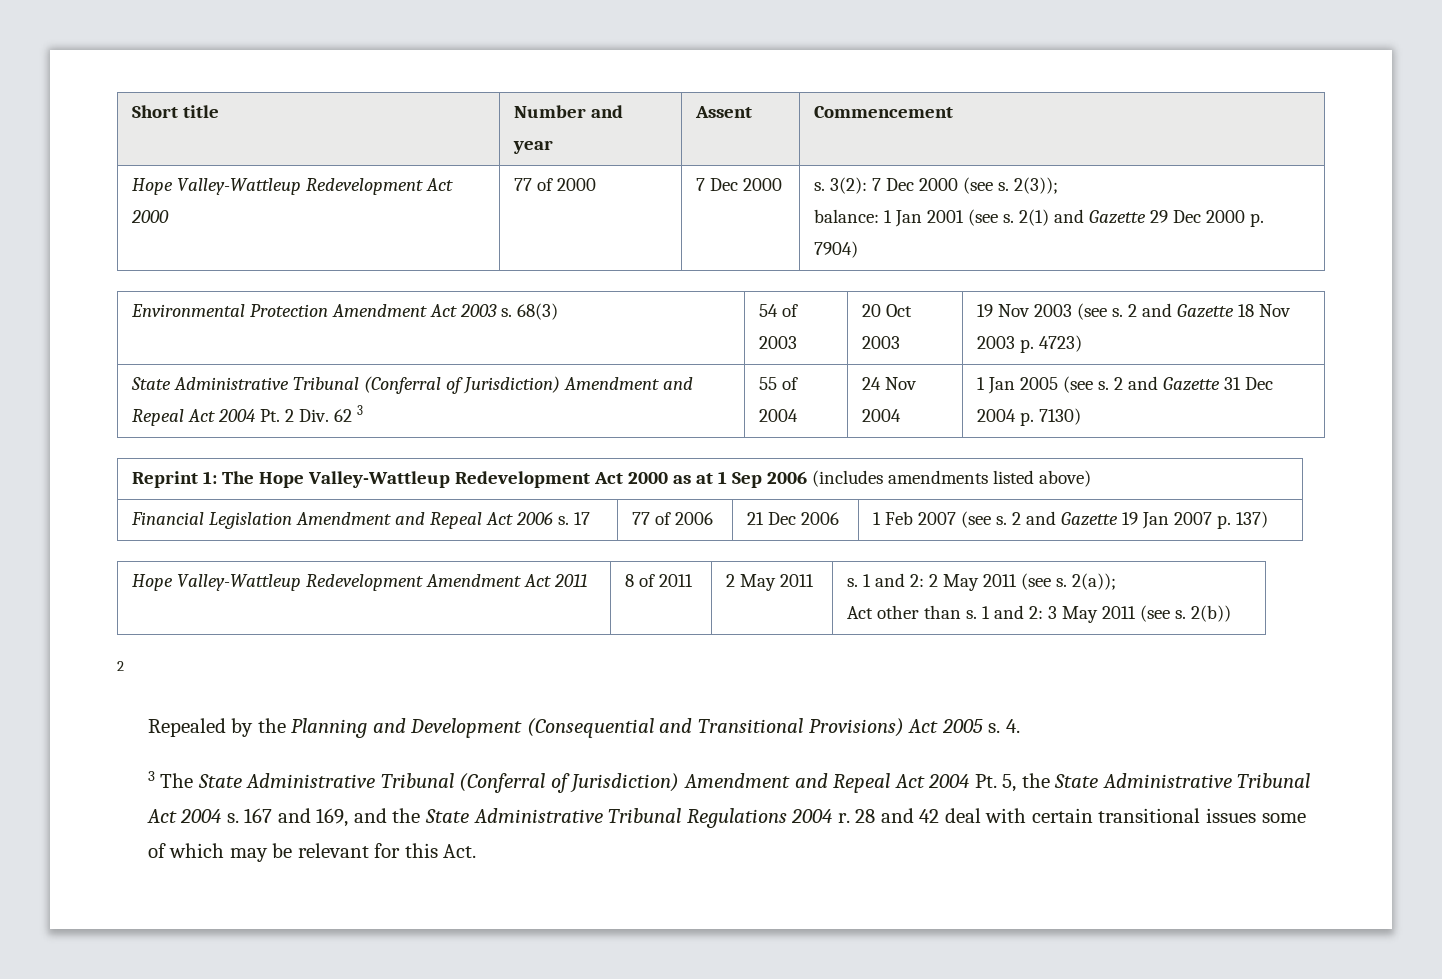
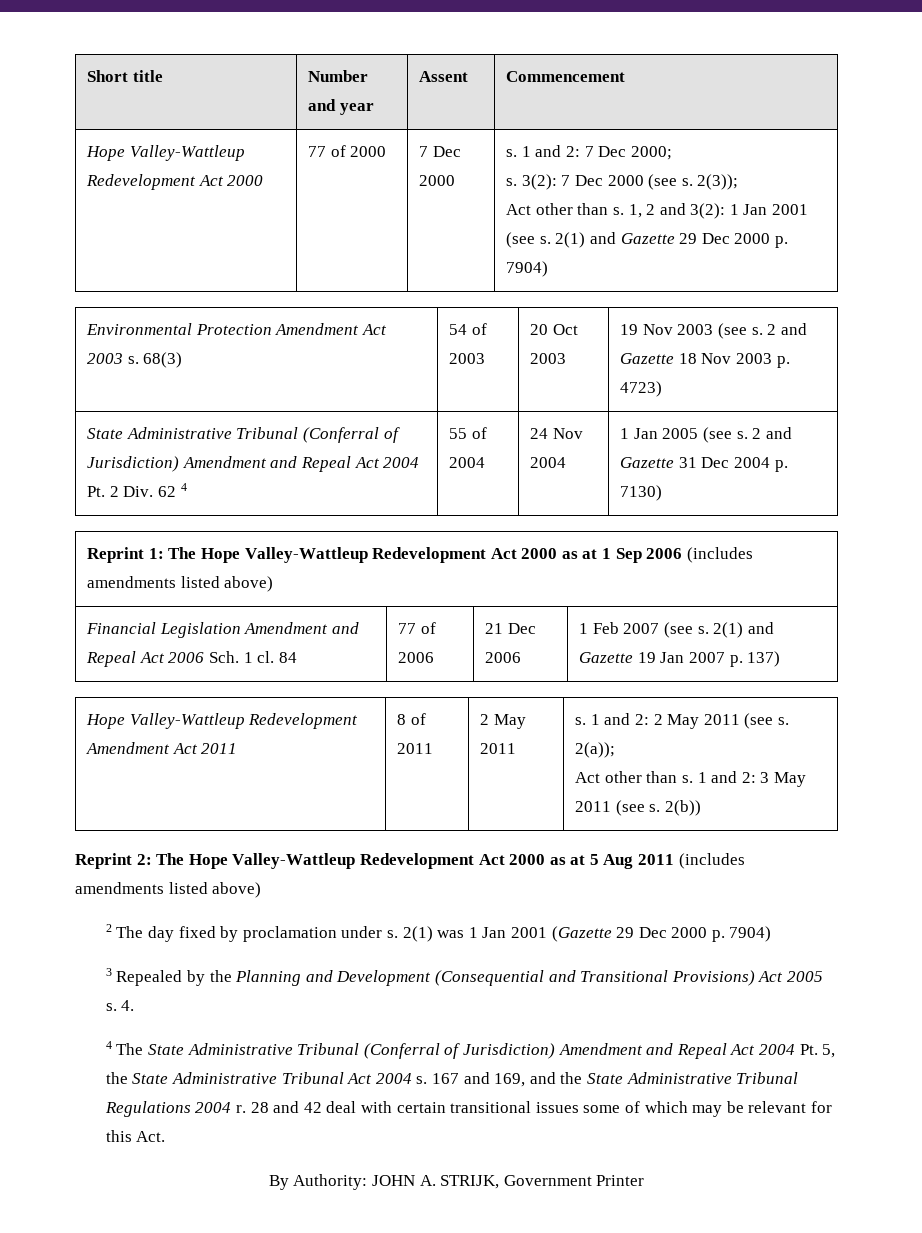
+ 1 and 2: 7 Dec 2000;
+ s.
- balance: 1 Jan 2001 (see s.
+ Act other than s. 1, 2 and 3(2): 1 Jan 2001 (see s.
- State Administrative Tribunal (Conferral of Jurisdiction) Amendment and Repeal Act 2004 Pt. 2 Div. 62 3 | 55 of 2004 | 24 Nov 2004 | 1 Jan 2005 (see s. 2 and Gazette 31 Dec 2004 p. 7130)
+ State Administrative Tribunal (Conferral of Jurisdiction) Amendment and Repeal Act 2004 Pt. 2 Div. 62 4 | 55 of 2004 | 24 Nov 2004 | 1 Jan 2005 (see s. 2 and Gazette 31 Dec 2004 p. 7130)
- Financial Legislation Amendment and Repeal Act 2006 s. 17 | 77 of 2006 | 21 Dec 2006 | 1 Feb 2007 (see s. 2 and Gazette 19 Jan 2007 p. 137)
+ Financial Legislation Amendment and Repeal Act 2006 Sch. 1 cl. 84 | 77 of 2006 | 21 Dec 2006 | 1 Feb 2007 (see s. 2(1) and Gazette 19 Jan 2007 p. 137)
  Hope Valley-Wattleup Redevelopment Amendment Act 2011 | 8 of 2011 | 2 May 2011 | s. 1 and 2: 2 May 2011 (see s. 2(a));
  Act other than s. 1 and 2: 3 May 2011 (see s. 2(b))
- 2
- Repealed by the Planning and Development (Consequential and Transitional Provisions) Act 2005 s.
+ Reprint 2: The Hope Valley-Wattleup Redevelopment Act 2000 as at 5 Aug 2011 (includes amendments listed above)
+ 2 The day fixed by proclamation under s. 2(1) was 1 Jan 2001 (Gazette 29 Dec 2000 p. 7904)
+ 3 Repealed by the Planning and Development (Consequential and Transitional Provisions) Act 2005 s.
- 3 The State Administrative Tribunal (Conferral of Jurisdiction) Amendment and Repeal Act 2004 Pt. 5, the State Administrative Tribunal Act 2004 s.
+ 4 The State Administrative Tribunal (Conferral of Jurisdiction) Amendment and Repeal Act 2004 Pt. 5, the State Administrative Tribunal Act 2004 s.
+ By Authority: JOHN A. STRIJK, Government Printer

